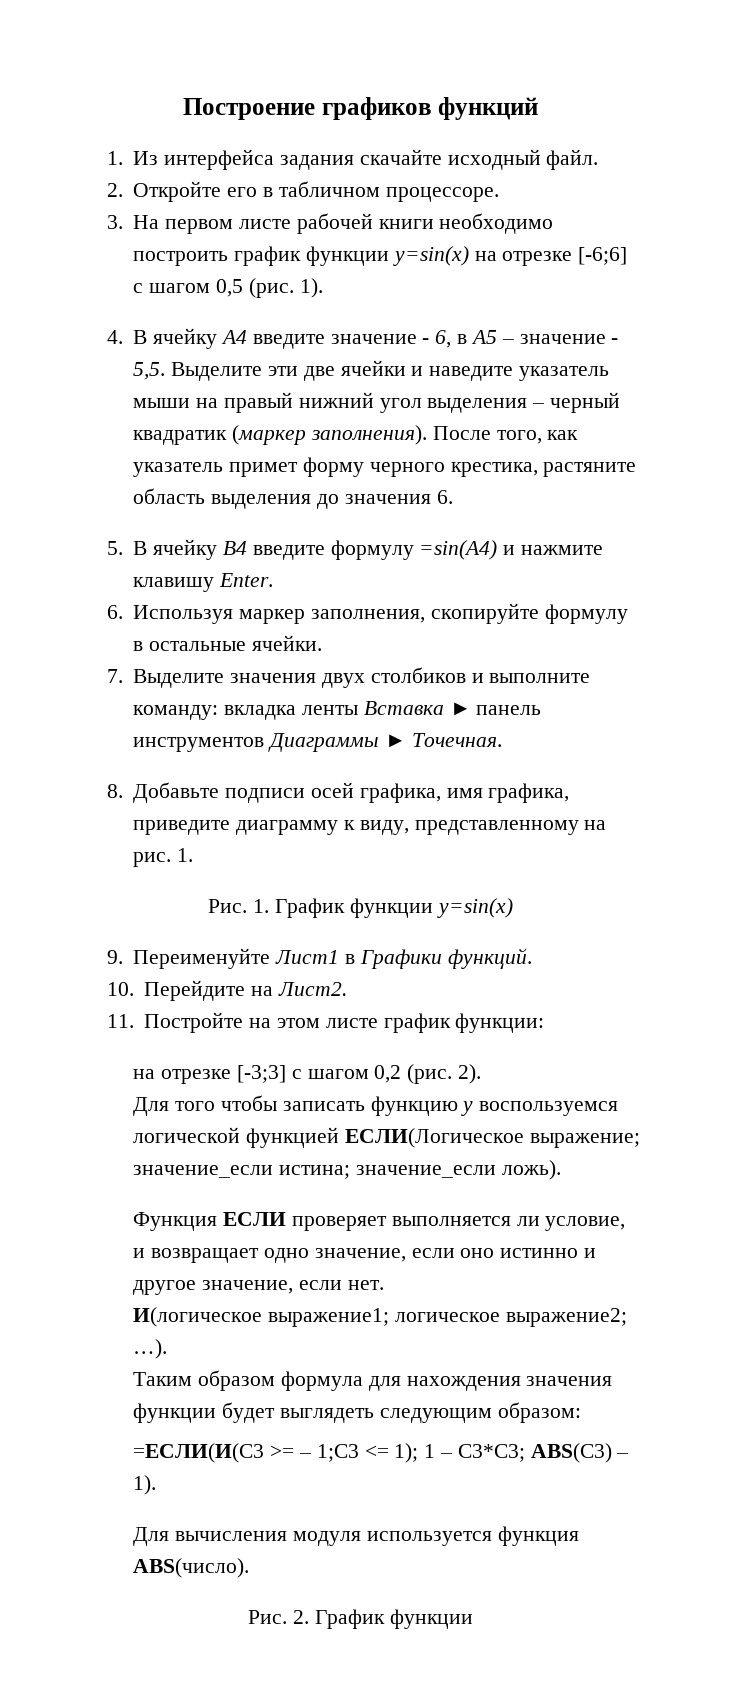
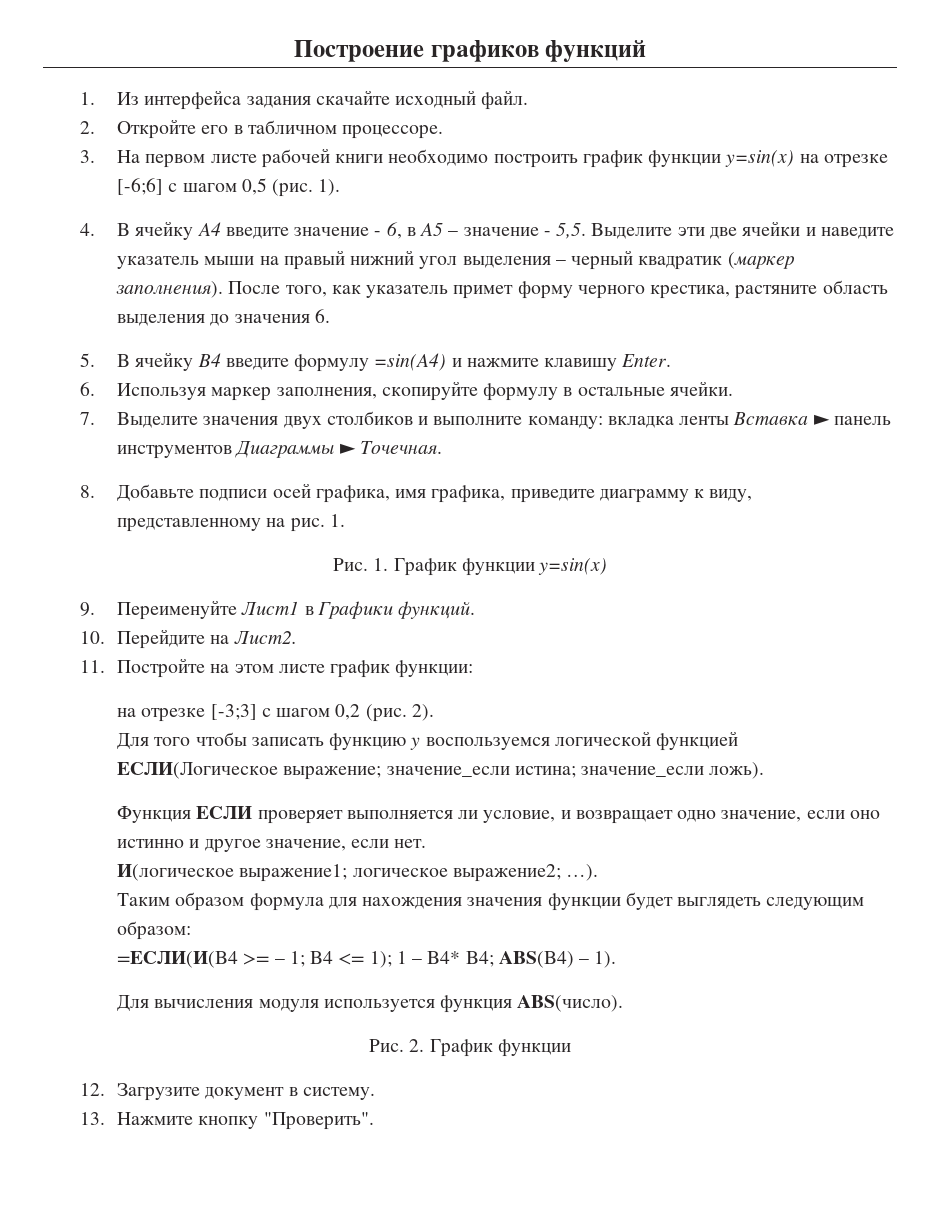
- =ЕСЛИ(И(С3 >= – 1;С3 <= 1); 1 – С3*С3; ABS(С3) – 1).
+ =ЕСЛИ(И(B4 >= – 1; B4 <= 1); 1 – B4* B4; ABS(B4) – 1).
+ 12. Загрузите документ в систему.
+ 13. Нажмите кнопку "Проверить".

